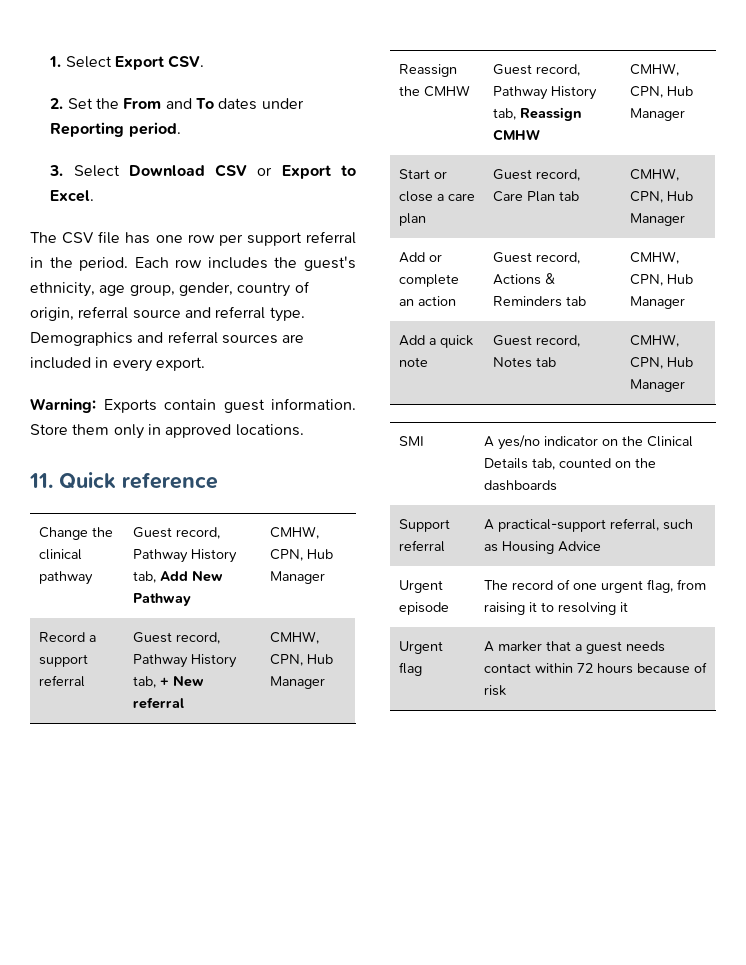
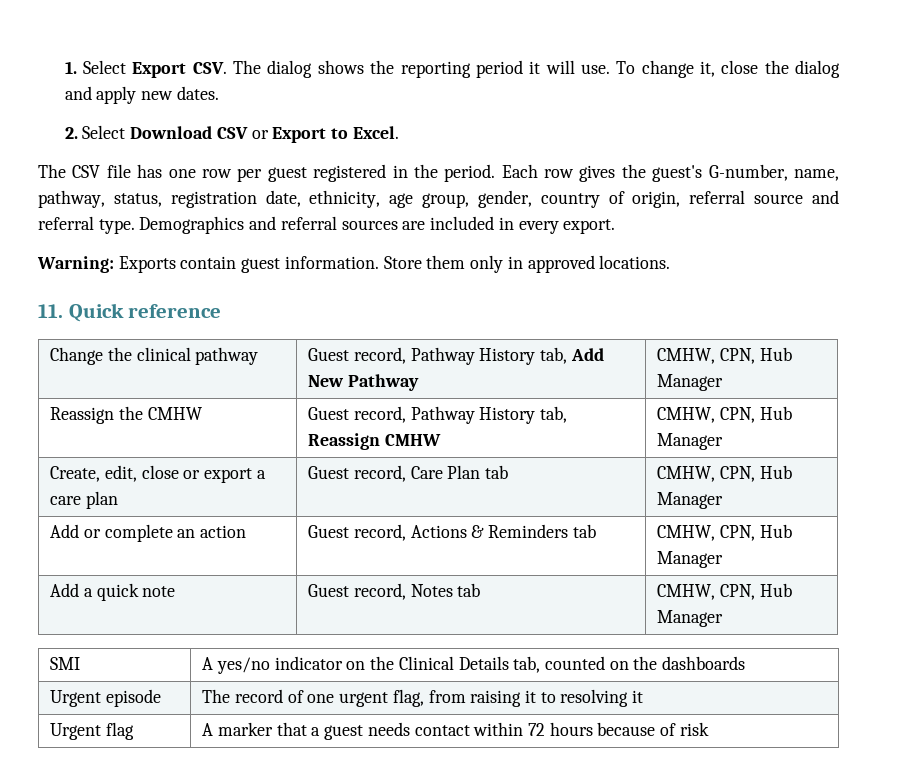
- 1. Select Export CSV.
- 2. Set the From and To dates under Reporting period.
- 3. Select Download CSV or Export to Excel.
+ 1. Select Export CSV. The dialog shows the reporting period it will use. To change it, close the dialog and apply new dates.
+ 2. Select Download CSV or Export to Excel.
- The CSV file has one row per support referral in the period.
+ The CSV file has one row per guest registered in the period.
- Each row includes the guest's ethnicity, age group, gender, country of origin, referral source and referral type.
+ Each row gives the guest's G-number, name, pathway, status, registration date, ethnicity, age group, gender, country of origin, referral source and referral type.
- Record a support referral | Guest record, Pathway History tab, + New referral | CMHW, CPN, Hub Manager
- Start or close a care plan | Guest record, Care Plan tab | CMHW, CPN, Hub Manager
+ Create, edit, close or export a care plan | Guest record, Care Plan tab | CMHW, CPN, Hub Manager
- Support referral | A practical-support referral, such as Housing Advice

